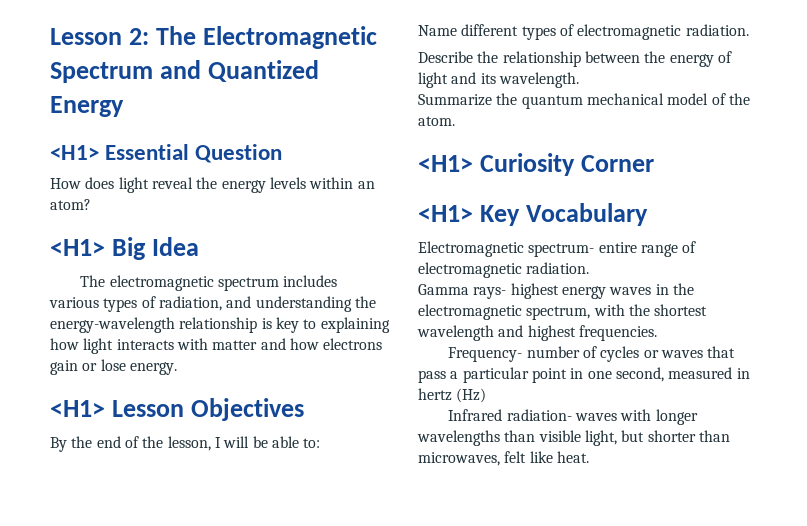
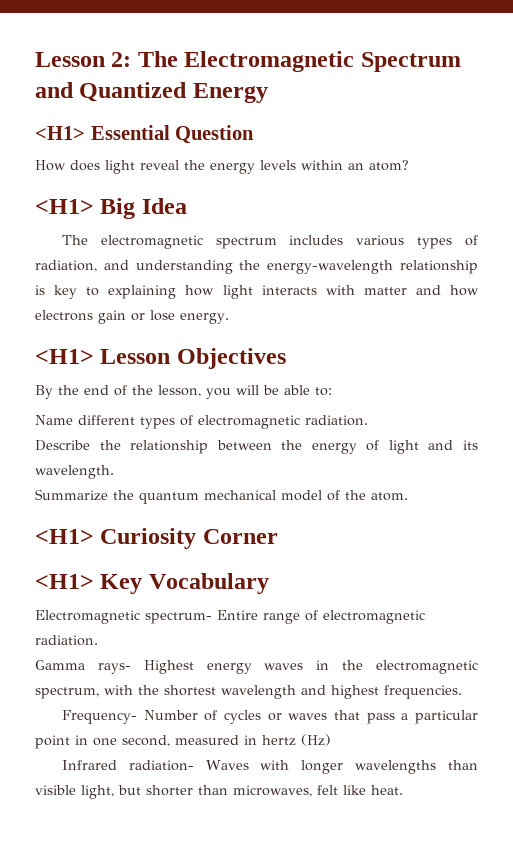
- By the end of the lesson, I will be able to:
+ By the end of the lesson, you will be able to:
- Electromagnetic spectrum- entire range of electromagnetic radiation.
+ Electromagnetic spectrum- Entire range of electromagnetic radiation.
- Gamma rays- highest energy waves in the electromagnetic spectrum, with the shortest wavelength and highest frequencies.
+ Gamma rays- Highest energy waves in the electromagnetic spectrum, with the shortest wavelength and highest frequencies.
- Frequency- number of cycles or waves that pass a particular point in one second, measured in hertz (Hz)
+ Frequency- Number of cycles or waves that pass a particular point in one second, measured in hertz (Hz)
- Infrared radiation- waves with longer wavelengths than visible light, but shorter than microwaves, felt like heat.
+ Infrared radiation- Waves with longer wavelengths than visible light, but shorter than microwaves, felt like heat.

